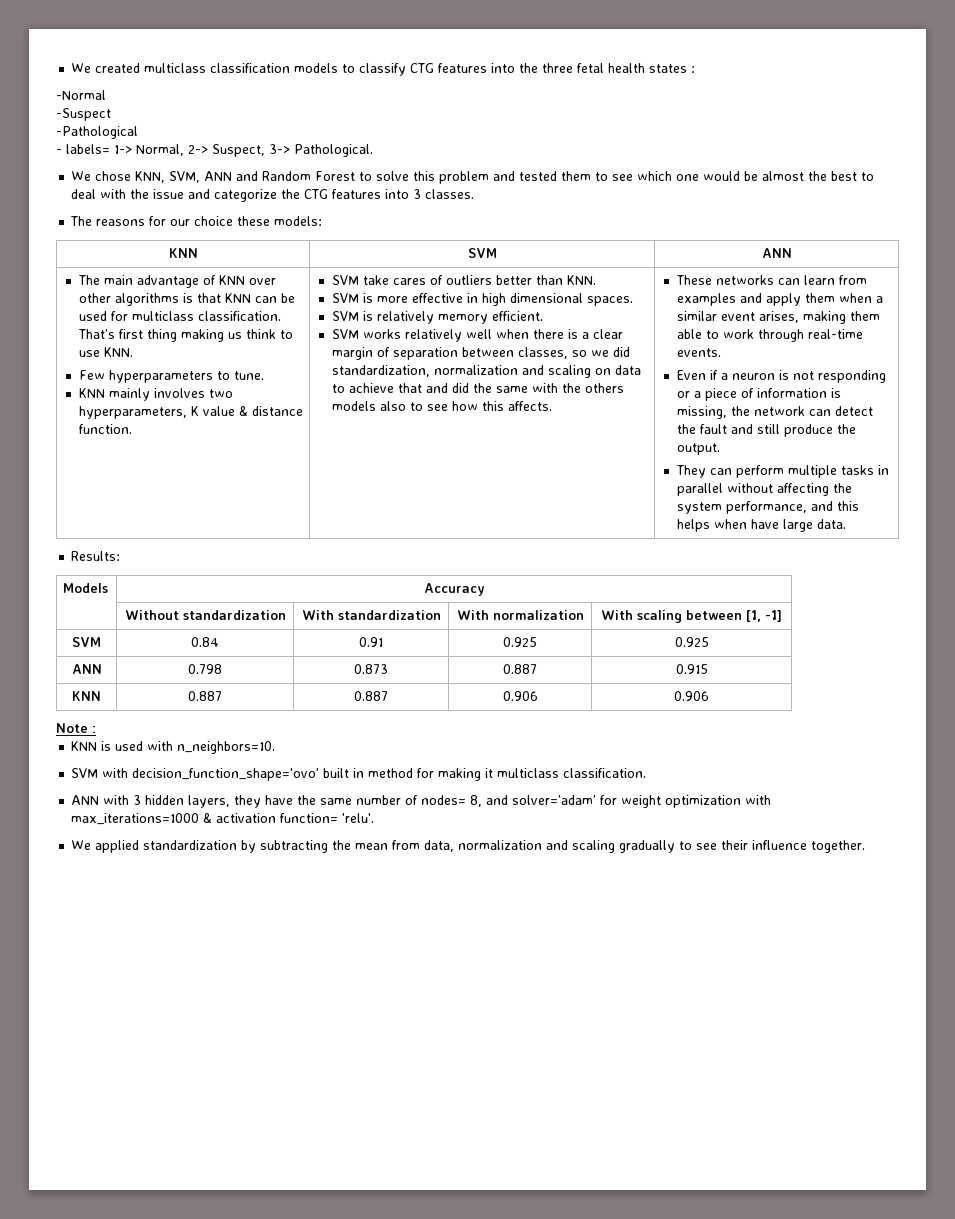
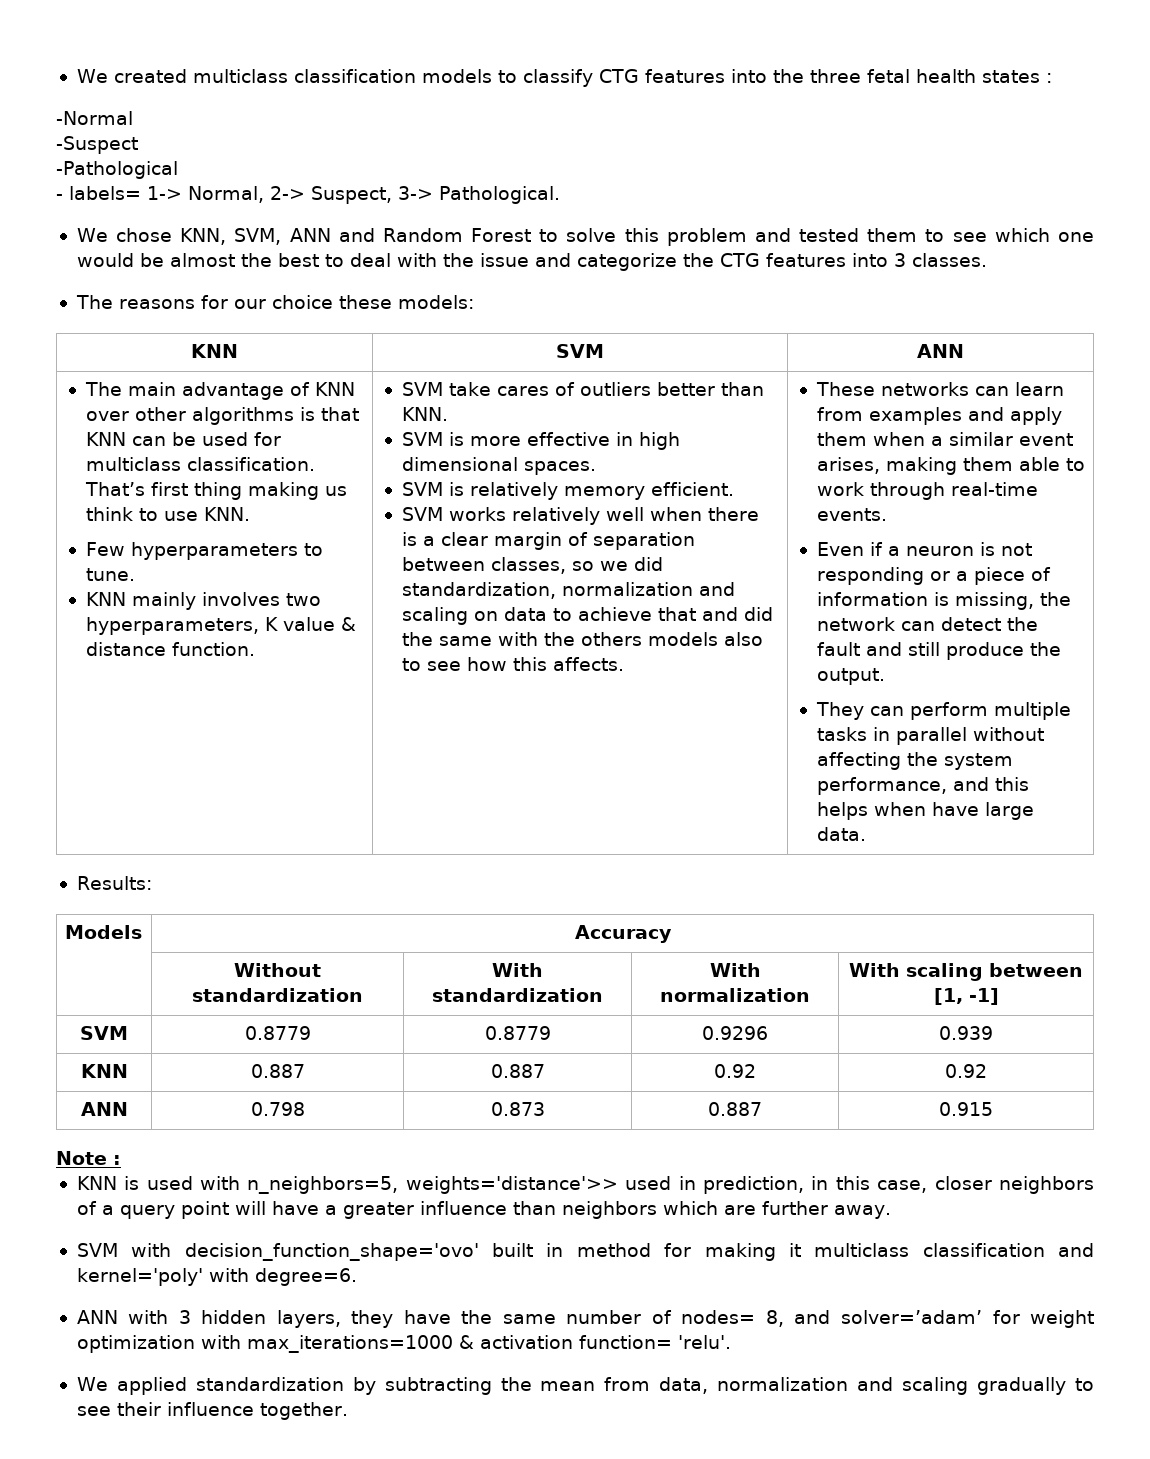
- SVM | 0.84 | 0.91 | 0.925 | 0.925
+ SVM | 0.8779 | 0.8779 | 0.9296 | 0.939
+ KNN | 0.887 | 0.887 | 0.92 | 0.92
- KNN | 0.887 | 0.887 | 0.906 | 0.906
- KNN is used with n_neighbors=10.
+ KNN is used with n_neighbors=5, weights='distance'>> used in prediction, in this case, closer neighbors of a query point will have a greater influence than neighbors which are further away.
- SVM with decision_function_shape='ovo' built in method for making it multiclass classification.
+ SVM with decision_function_shape='ovo' built in method for making it multiclass classification and kernel='poly' with degree=6.

